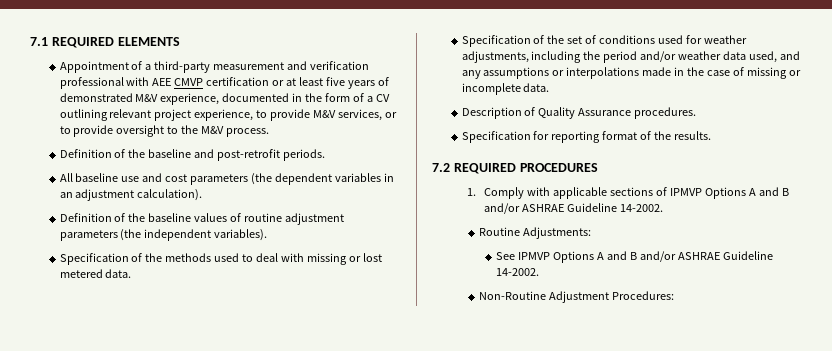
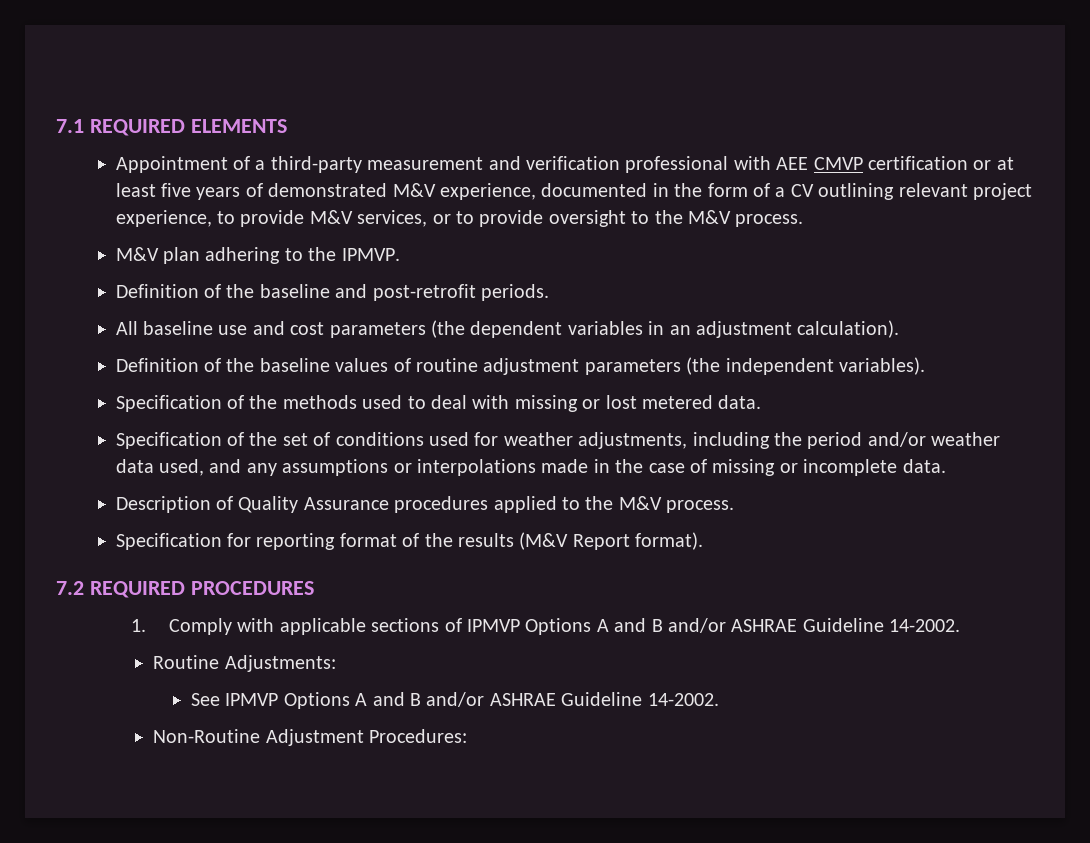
+ M&V plan adhering to the IPMVP.
- Description of Quality Assurance procedures.
+ Description of Quality Assurance procedures applied to the M&V process.
- Specification for reporting format of the results.
+ Specification for reporting format of the results (M&V Report format).

